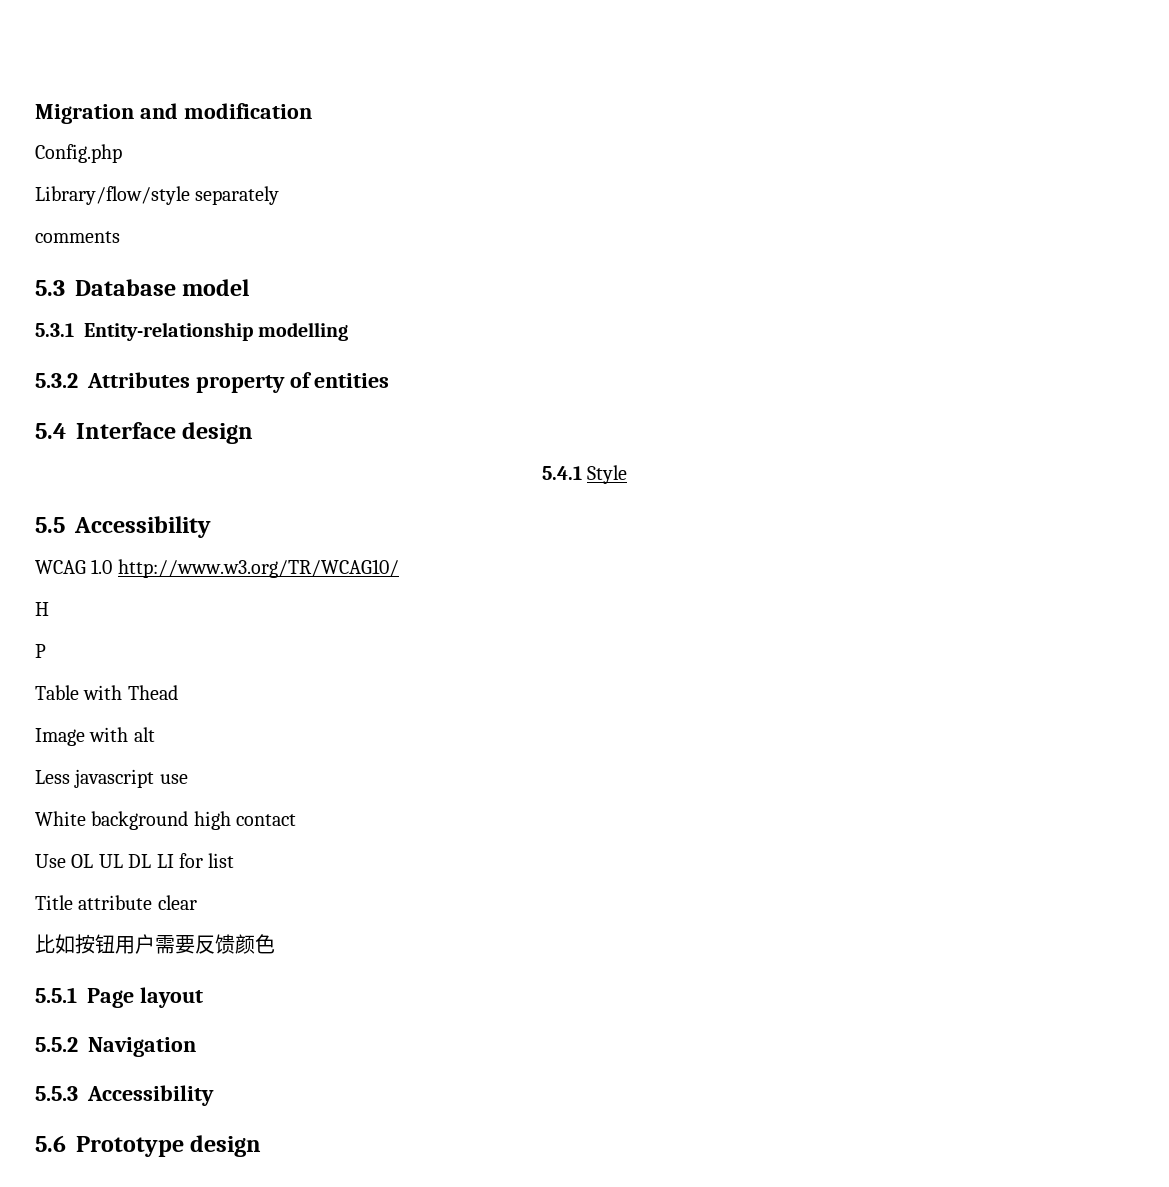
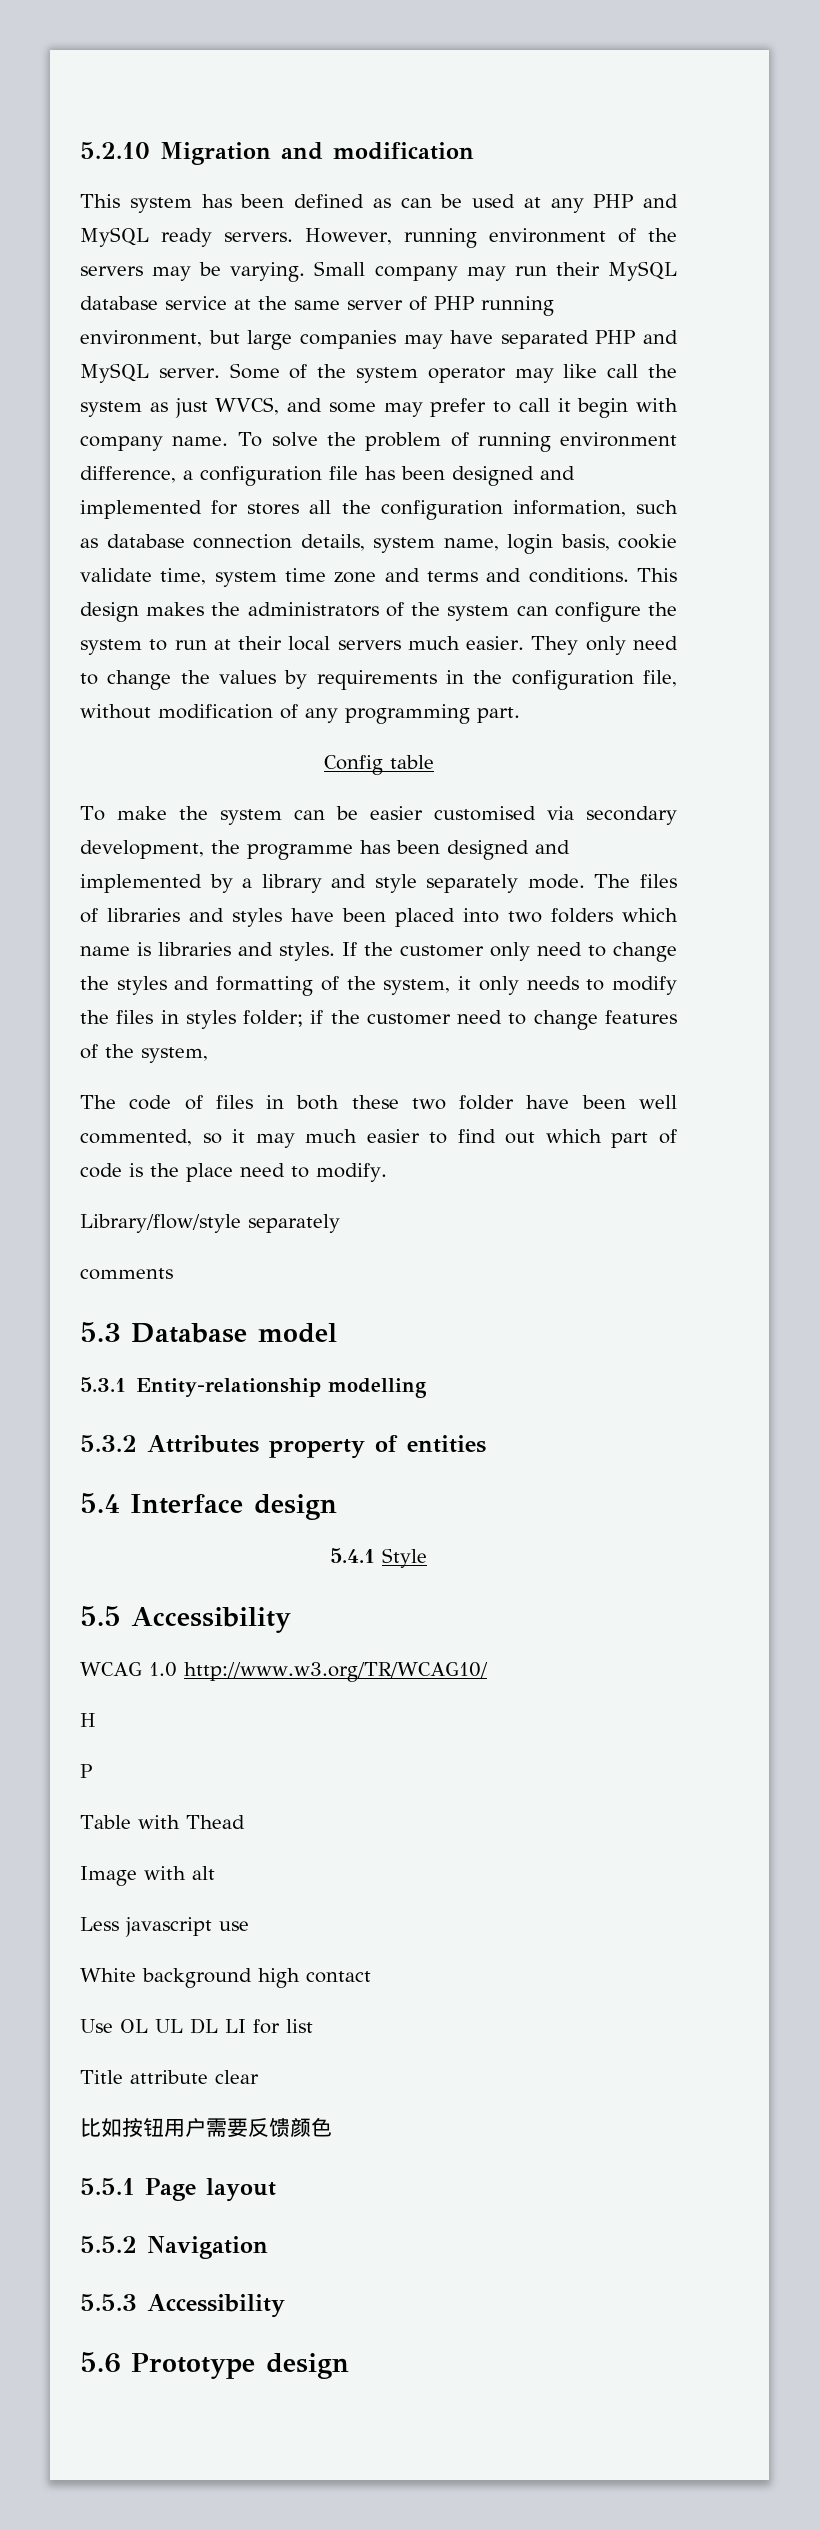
- Migration and modification
+ 5.2.10 Migration and modification
- Config.php
+ This system has been defined as can be used at any PHP and MySQL ready servers. However, running environment of the servers may be varying. Small company may run their MySQL database service at the same server of PHP running environment, but large companies may have separated PHP and MySQL server. Some of the system operator may like call the system as just WVCS, and some may prefer to call it begin with company name. To solve the problem of running environment difference, a configuration file has been designed and implemented for stores all the configuration information, such as database connection details, system name, login basis, cookie validate time, system time zone and terms and conditions. This design makes the administrators of the system can configure the system to run at their local servers much easier. They only need to change the values by requirements in the configuration file, without modification of any programming part.
+ Config table
+ To make the system can be easier customised via secondary development, the programme has been designed and implemented by a library and style separately mode. The files of libraries and styles have been placed into two folders which name is libraries and styles. If the customer only need to change the styles and formatting of the system, it only needs to modify the files in styles folder; if the customer need to change features of the system,
+ The code of files in both these two folder have been well commented, so it may much easier to find out which part of code is the place need to modify.

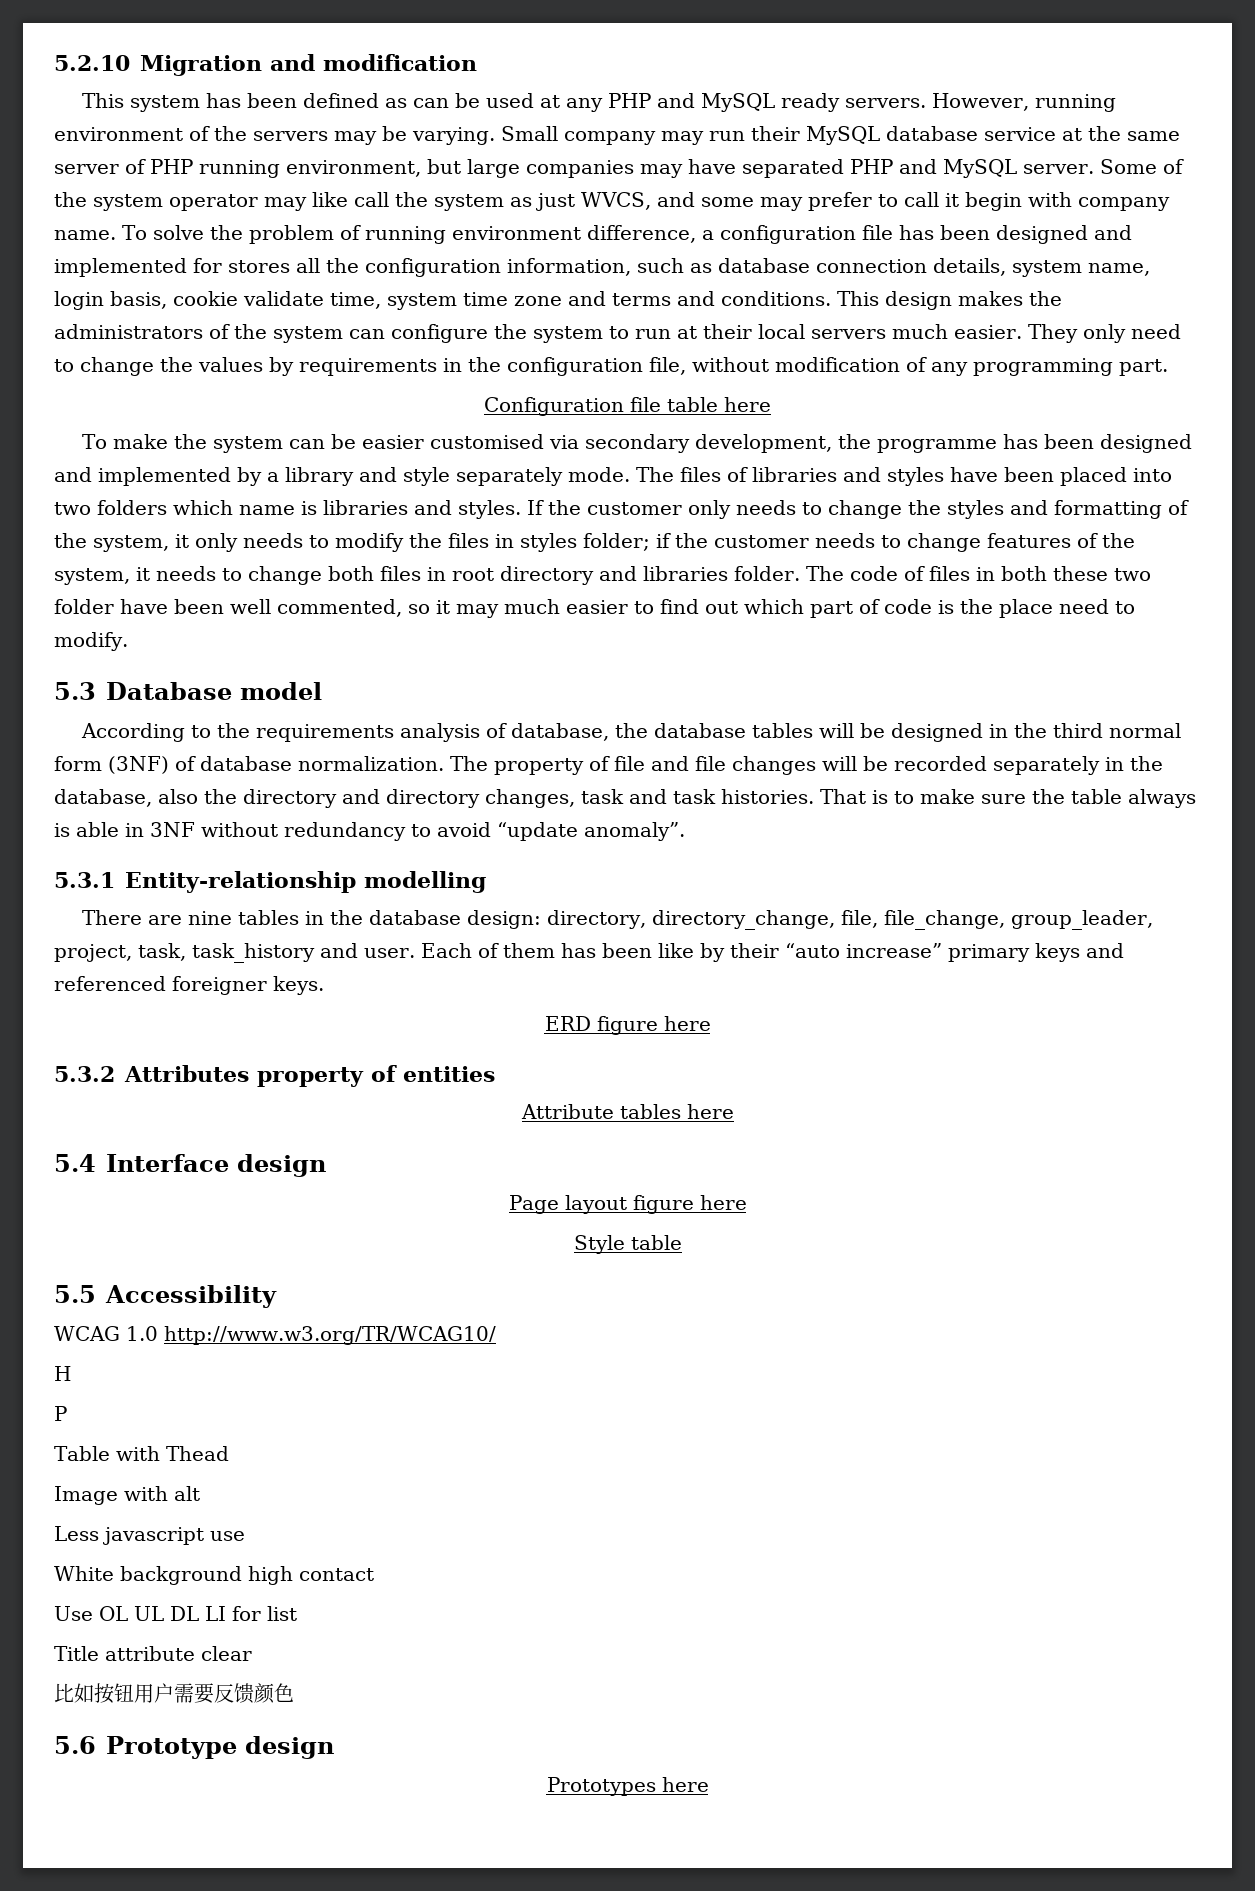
- Config table
+ Configuration file table here
- If the customer only need to change the styles and formatting of the system, it only needs to modify the files in styles folder;
+ If the customer only needs to change the styles and formatting of the system, it only needs to modify the files in styles folder;
- if the customer need to change features of the system,
- The code of files in both these two folder have been well commented, so it may much easier to find out which part of code is the place need to modify.
+ if the customer needs to change features of the system, it needs to change both files in root directory and libraries folder. The code of files in both these two folder have been well commented, so it may much easier to find out which part of code is the place need to modify.
- Library/flow/style separately
- comments
+ According to the requirements analysis of database, the database tables will be designed in the third normal form (3NF) of database normalization. The property of file and file changes will be recorded separately in the database, also the directory and directory changes, task and task histories. That is to make sure the table always is able in 3NF without redundancy to avoid “update anomaly”.
  5.3.1 Entity-relationship modelling
+ There are nine tables in the database design: directory, directory_change, file, file_change, group_leader, project, task, task_history and user. Each of them has been like by their “auto increase” primary keys and referenced foreigner keys.
+ ERD figure here
+ Attribute tables here
- 5.4.1 Style
+ Page layout figure here
+ Style table
- 5.5.1 Page layout
- 5.5.2 Navigation
- 5.5.3 Accessibility
+ Prototypes here

